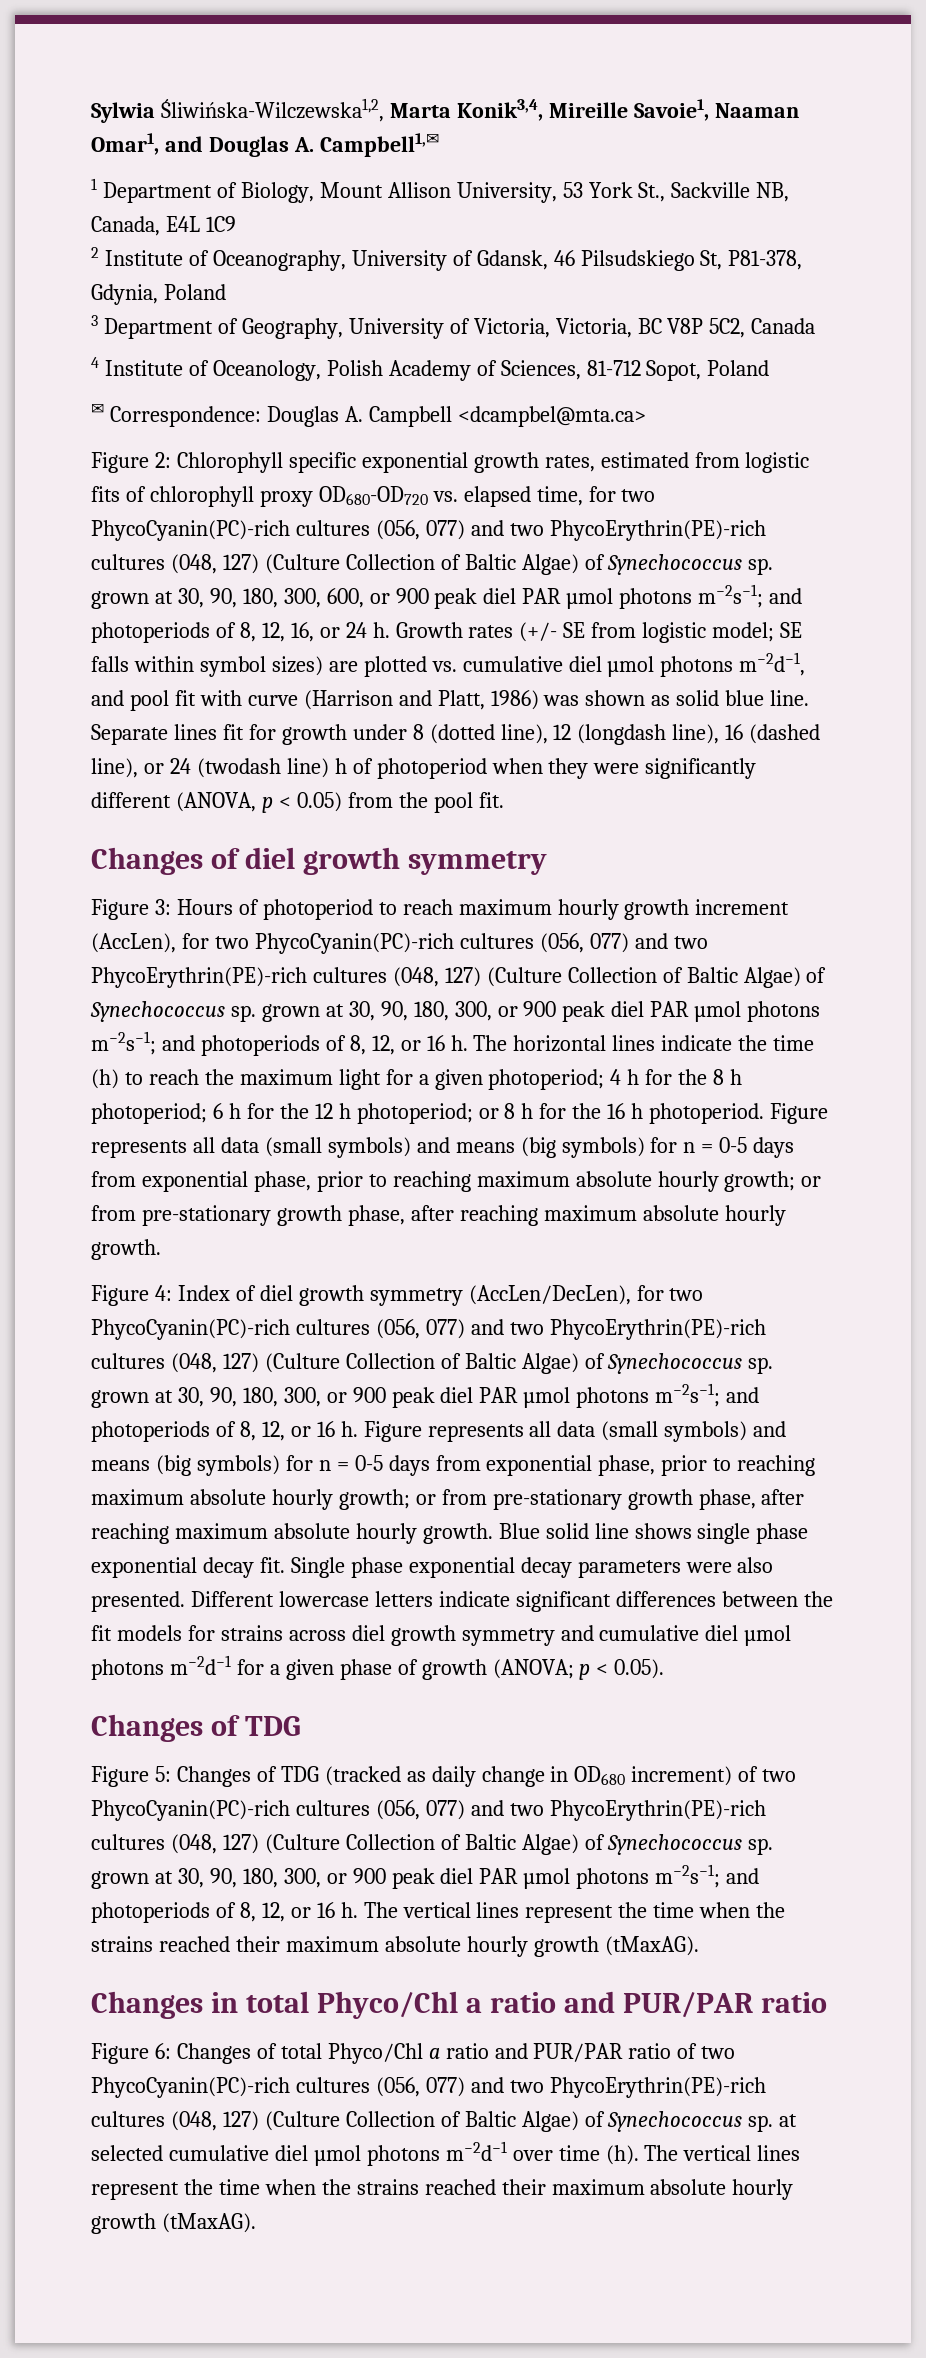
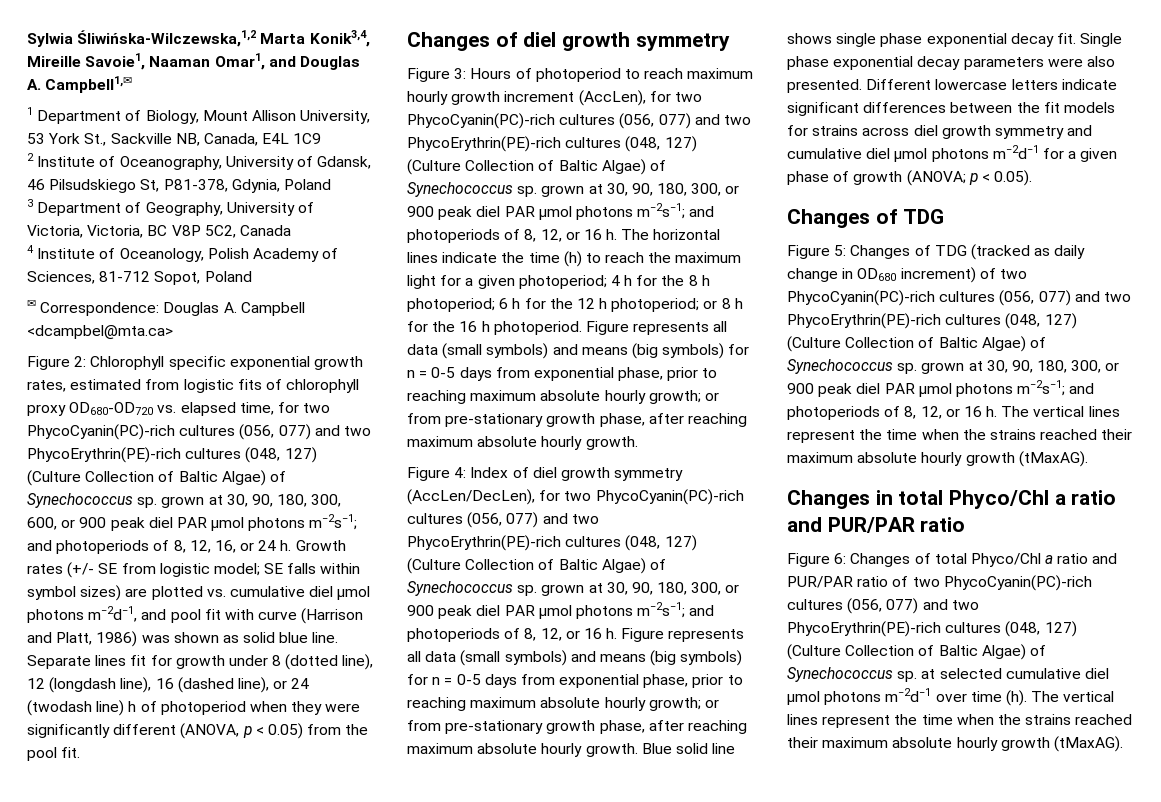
- Sylwia Śliwińska-Wilczewska1,2, Marta Konik3,4, Mireille Savoie1, Naaman Omar1, and Douglas A. Campbell1,✉
+ Sylwia Śliwińska-Wilczewska,1,2 Marta Konik3,4, Mireille Savoie1, Naaman Omar1, and Douglas A. Campbell1,✉

